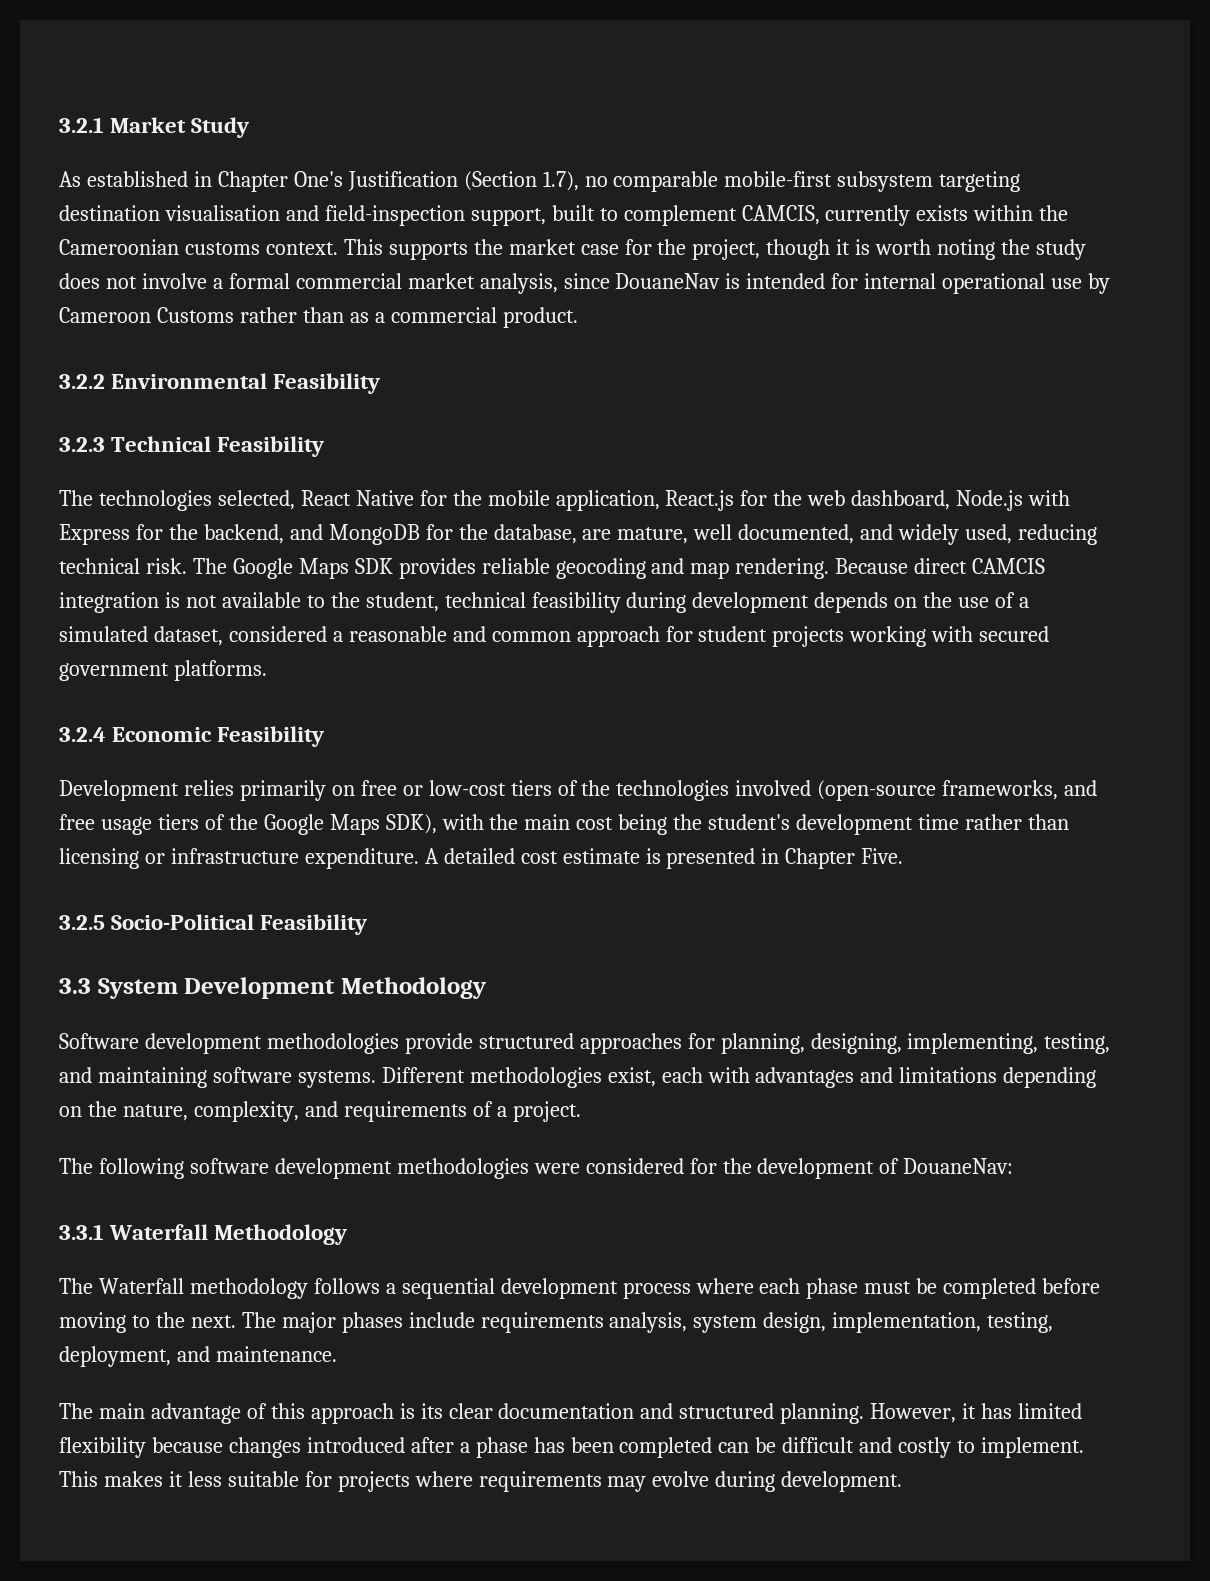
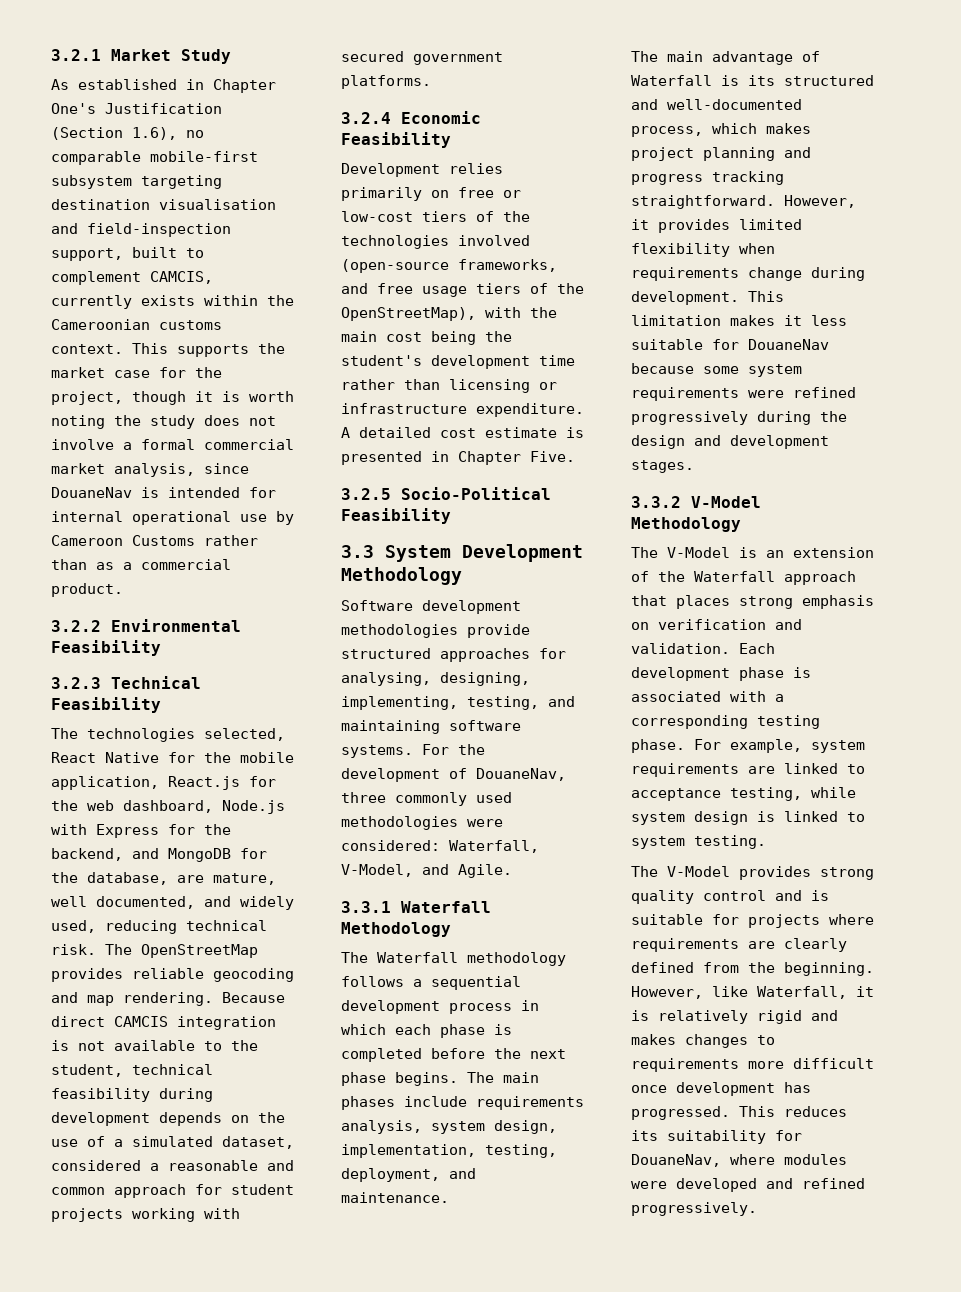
- As established in Chapter One's Justification (Section 1.7), no comparable mobile-first subsystem targeting destination visualisation and field-inspection support, built to complement CAMCIS, currently exists within the Cameroonian customs context.
+ As established in Chapter One's Justification (Section 1.6), no comparable mobile-first subsystem targeting destination visualisation and field-inspection support, built to complement CAMCIS, currently exists within the Cameroonian customs context.
- The Google Maps SDK provides reliable geocoding and map rendering.
+ The OpenStreetMap provides reliable geocoding and map rendering.
- Development relies primarily on free or low-cost tiers of the technologies involved (open-source frameworks, and free usage tiers of the Google Maps SDK), with the main cost being the student's development time rather than licensing or infrastructure expenditure.
+ Development relies primarily on free or low-cost tiers of the technologies involved (open-source frameworks, and free usage tiers of the OpenStreetMap), with the main cost being the student's development time rather than licensing or infrastructure expenditure.
- Software development methodologies provide structured approaches for planning, designing, implementing, testing, and maintaining software systems.
+ Software development methodologies provide structured approaches for analysing, designing, implementing, testing, and maintaining software systems.
- Different methodologies exist, each with advantages and limitations depending on the nature, complexity, and requirements of a project.
- The following software development methodologies were considered for the development of DouaneNav:
+ For the development of DouaneNav, three commonly used methodologies were considered: Waterfall, V-Model, and Agile.
- The Waterfall methodology follows a sequential development process where each phase must be completed before moving to the next. The major phases include requirements analysis, system design, implementation, testing, deployment, and maintenance.
+ The Waterfall methodology follows a sequential development process in which each phase is completed before the next phase begins. The main phases include requirements analysis, system design, implementation, testing, deployment, and maintenance.
- The main advantage of this approach is its clear documentation and structured planning.
+ The main advantage of Waterfall is its structured and well-documented process, which makes project planning and progress tracking straightforward.
- However, it has limited flexibility because changes introduced after a phase has been completed can be difficult and costly to implement. This makes it less suitable for projects where requirements may evolve during development.
+ However, it provides limited flexibility when requirements change during development. This limitation makes it less suitable for DouaneNav because some system requirements were refined progressively during the design and development stages.
+ 3.3.2 V-Model Methodology
+ The V-Model is an extension of the Waterfall approach that places strong emphasis on verification and validation. Each development phase is associated with a corresponding testing phase. For example, system requirements are linked to acceptance testing, while system design is linked to system testing.
+ The V-Model provides strong quality control and is suitable for projects where requirements are clearly defined from the beginning. However, like Waterfall, it is relatively rigid and makes changes to requirements more difficult once development has progressed. This reduces its suitability for DouaneNav, where modules were developed and refined progressively.

